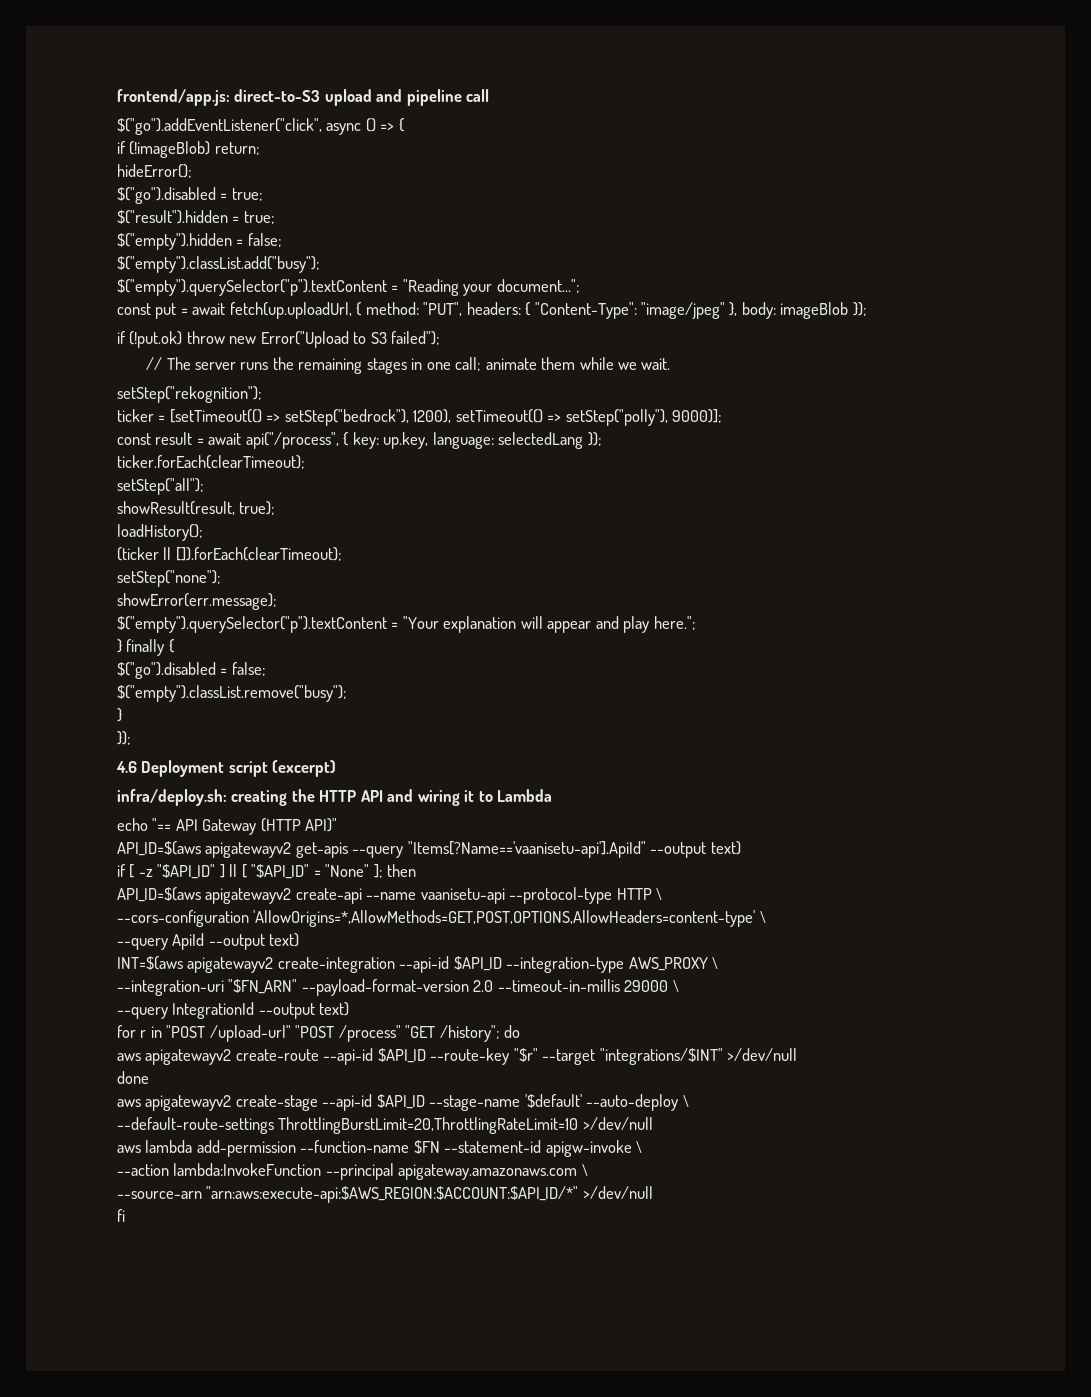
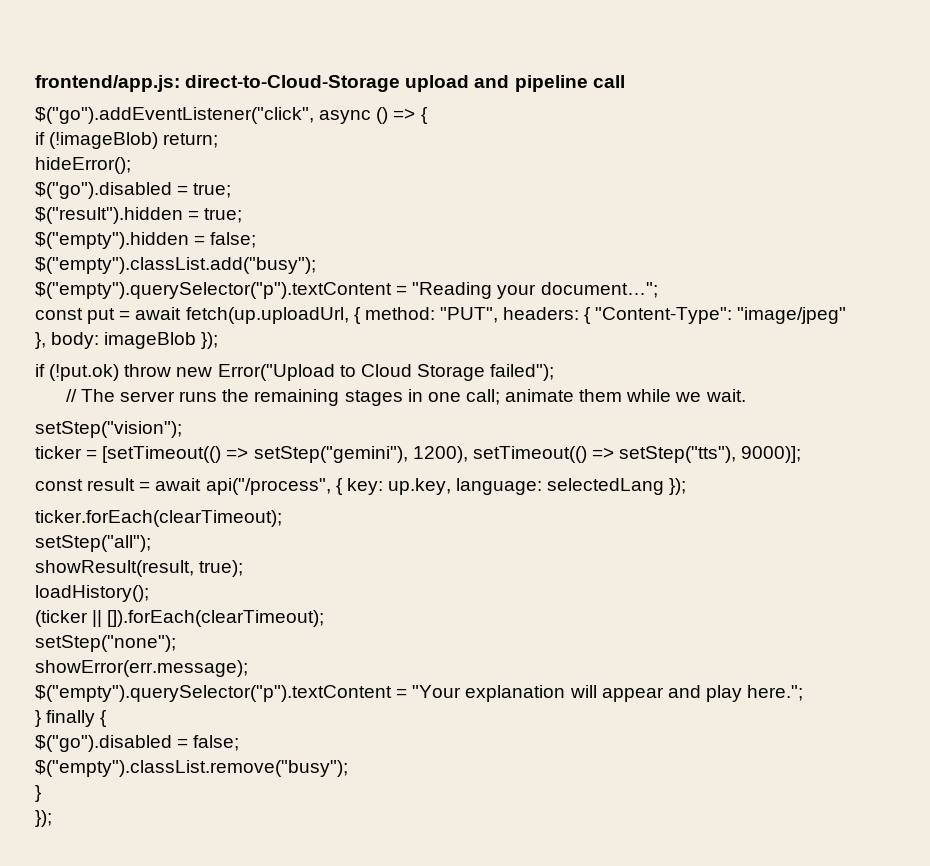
- frontend/app.js: direct-to-S3 upload and pipeline call
+ frontend/app.js: direct-to-Cloud-Storage upload and pipeline call
- if (!put.ok) throw new Error("Upload to S3 failed");
+ if (!put.ok) throw new Error("Upload to Cloud Storage failed");
- setStep("rekognition");
+ setStep("vision");
- ticker = [setTimeout(() => setStep("bedrock"), 1200), setTimeout(() => setStep("polly"), 9000)];
+ ticker = [setTimeout(() => setStep("gemini"), 1200), setTimeout(() => setStep("tts"), 9000)];
- 4.6 Deployment script (excerpt)
- infra/deploy.sh: creating the HTTP API and wiring it to Lambda
- echo "== API Gateway (HTTP API)"
- API_ID=$(aws apigatewayv2 get-apis --query "Items[?Name=='vaanisetu-api'].ApiId" --output text)
- if [ -z "$API_ID" ] || [ "$API_ID" = "None" ]; then
- API_ID=$(aws apigatewayv2 create-api --name vaanisetu-api --protocol-type HTTP \
- --cors-configuration 'AllowOrigins=*,AllowMethods=GET,POST,OPTIONS,AllowHeaders=content-type' \
- --query ApiId --output text)
- INT=$(aws apigatewayv2 create-integration --api-id $API_ID --integration-type AWS_PROXY \
- --integration-uri "$FN_ARN" --payload-format-version 2.0 --timeout-in-millis 29000 \
- --query IntegrationId --output text)
- for r in "POST /upload-url" "POST /process" "GET /history"; do
- aws apigatewayv2 create-route --api-id $API_ID --route-key "$r" --target "integrations/$INT" >/dev/null
- done
- aws apigatewayv2 create-stage --api-id $API_ID --stage-name '$default' --auto-deploy \
- --default-route-settings ThrottlingBurstLimit=20,ThrottlingRateLimit=10 >/dev/null
- aws lambda add-permission --function-name $FN --statement-id apigw-invoke \
- --action lambda:InvokeFunction --principal apigateway.amazonaws.com \
- --source-arn "arn:aws:execute-api:$AWS_REGION:$ACCOUNT:$API_ID/*" >/dev/null
- fi

